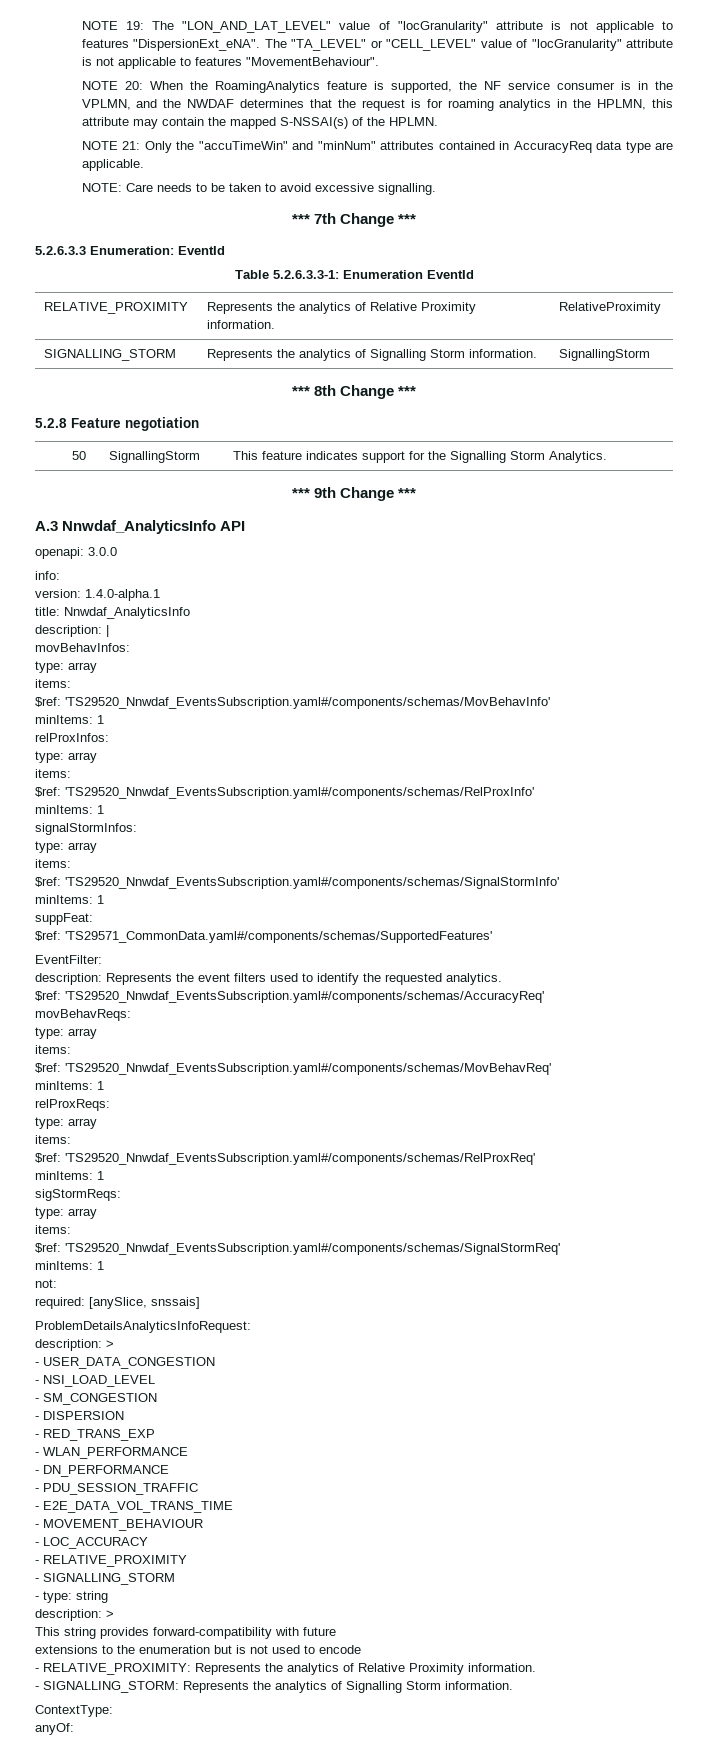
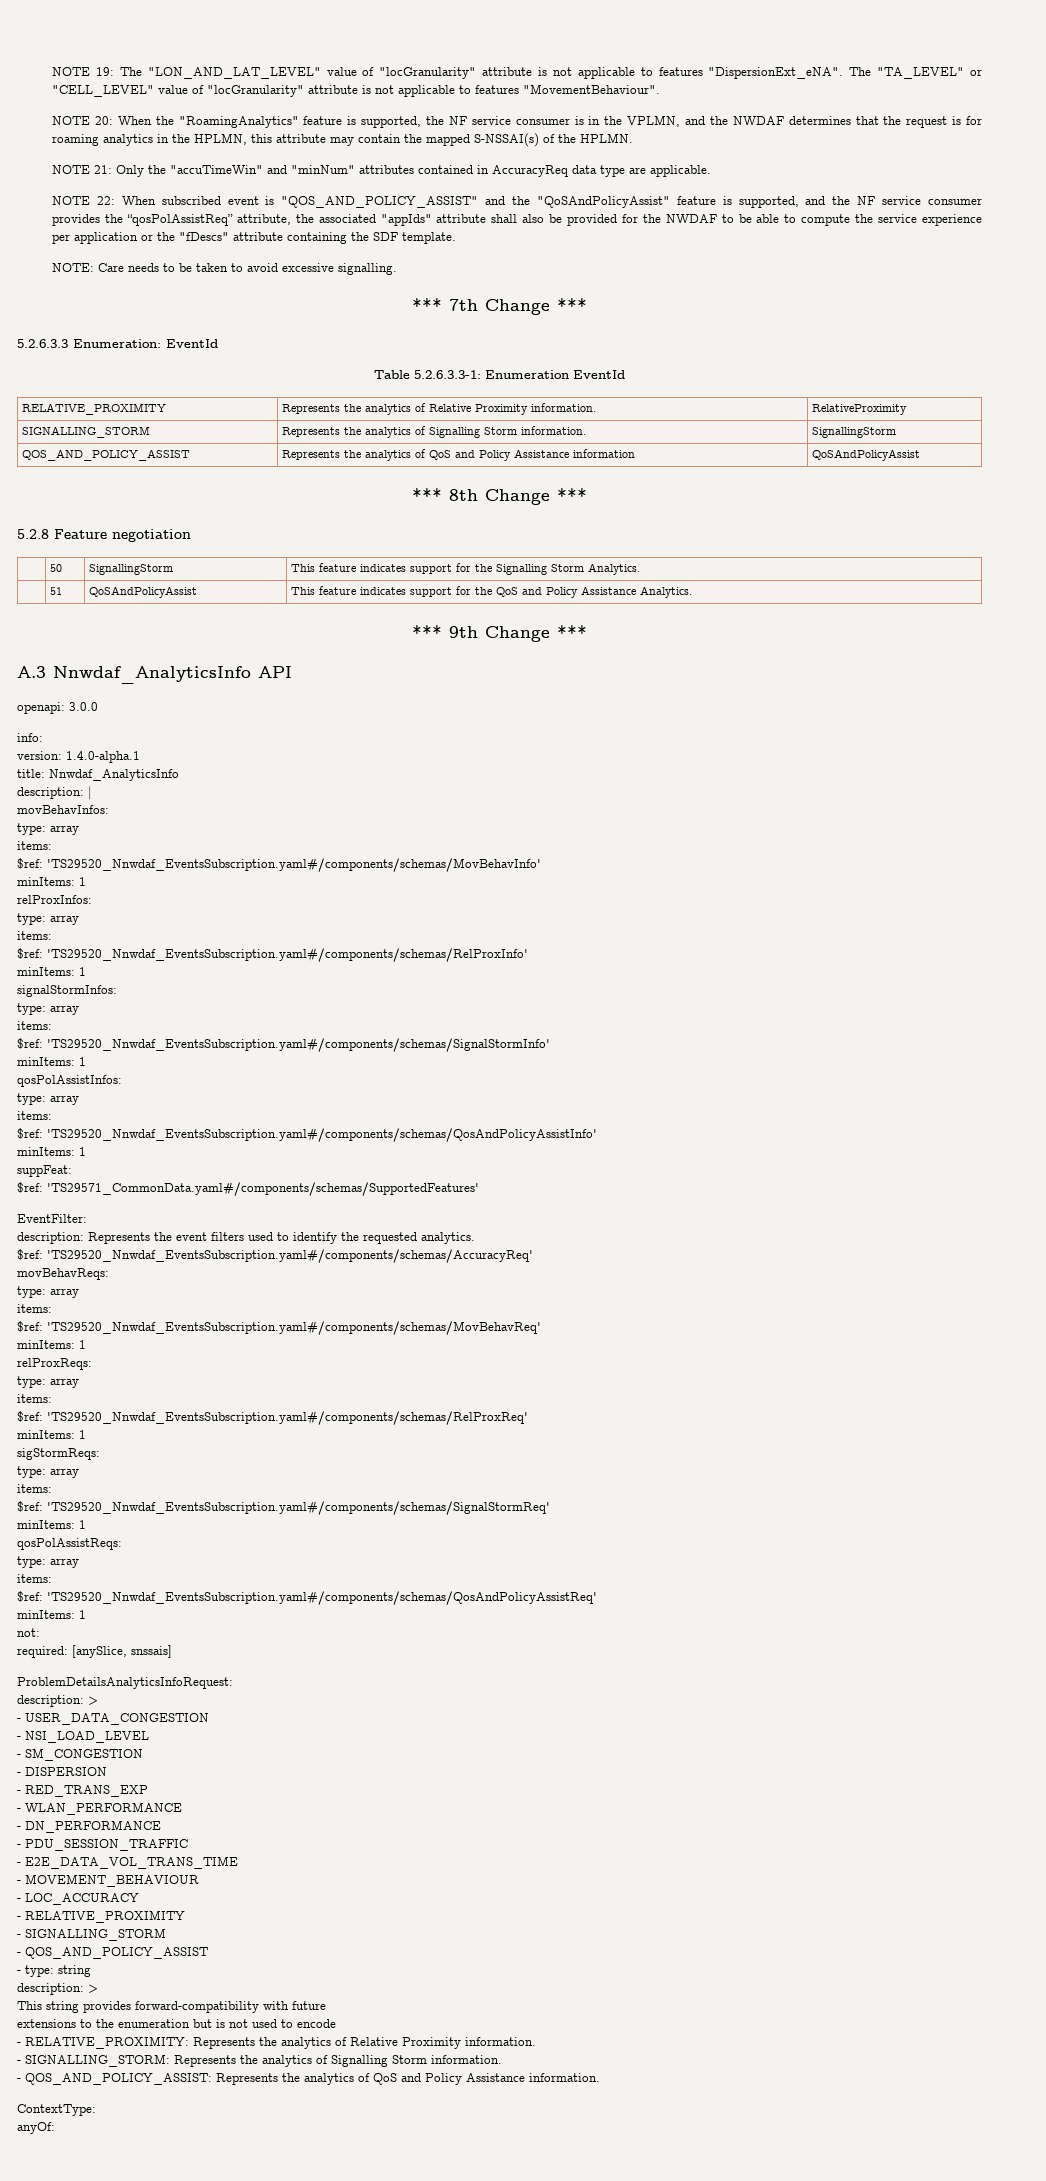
- NOTE 20: When the RoamingAnalytics feature is supported, the NF service consumer is in the VPLMN, and the NWDAF determines that the request is for roaming analytics in the HPLMN, this attribute may contain the mapped S-NSSAI(s) of the HPLMN.
+ NOTE 20: When the "RoamingAnalytics" feature is supported, the NF service consumer is in the VPLMN, and the NWDAF determines that the request is for roaming analytics in the HPLMN, this attribute may contain the mapped S-NSSAI(s) of the HPLMN.
+ NOTE 22: When subscribed event is "QOS_AND_POLICY_ASSIST" and the "QoSAndPolicyAssist" feature is supported, and the NF service consumer provides the “qosPolAssistReq” attribute, the associated "appIds" attribute shall also be provided for the NWDAF to be able to compute the service experience per application or the "fDescs" attribute containing the SDF template.
+ QOS_AND_POLICY_ASSIST | Represents the analytics of QoS and Policy Assistance information | QoSAndPolicyAssist
+ | 51 | QoSAndPolicyAssist | This feature indicates support for the QoS and Policy Assistance Analytics.
+ qosPolAssistInfos:
+ type: array
+ items:
+ $ref: 'TS29520_Nnwdaf_EventsSubscription.yaml#/components/schemas/QosAndPolicyAssistInfo'
+ minItems: 1
+ qosPolAssistReqs:
+ type: array
+ items:
+ $ref: 'TS29520_Nnwdaf_EventsSubscription.yaml#/components/schemas/QosAndPolicyAssistReq'
+ minItems: 1
+ - QOS_AND_POLICY_ASSIST
+ - QOS_AND_POLICY_ASSIST: Represents the analytics of QoS and Policy Assistance information.

